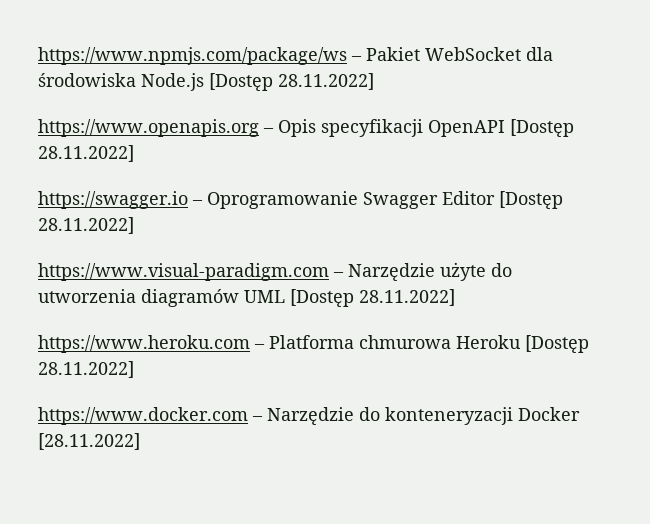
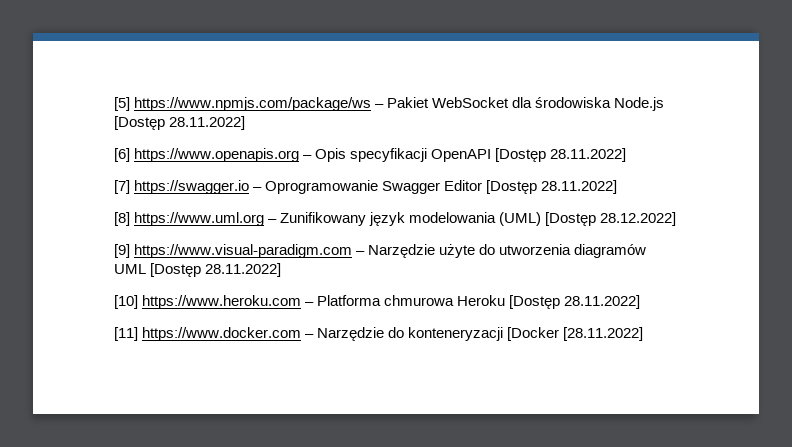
- https://www.npmjs.com/package/ws – Pakiet WebSocket dla środowiska Node.js [Dostęp 28.11.2022]
+ [5] https://www.npmjs.com/package/ws – Pakiet WebSocket dla środowiska Node.js [Dostęp 28.11.2022]
- https://www.openapis.org – Opis specyfikacji OpenAPI [Dostęp 28.11.2022]
+ [6] https://www.openapis.org – Opis specyfikacji OpenAPI [Dostęp 28.11.2022]
- https://swagger.io – Oprogramowanie Swagger Editor [Dostęp 28.11.2022]
+ [7] https://swagger.io – Oprogramowanie Swagger Editor [Dostęp 28.11.2022]
- https://www.visual-paradigm.com – Narzędzie użyte do utworzenia diagramów UML [Dostęp 28.11.2022]
+ [8] https://www.uml.org – Zunifikowany język modelowania (UML) [Dostęp 28.12.2022]
+ [9] https://www.visual-paradigm.com – Narzędzie użyte do utworzenia diagramów UML [Dostęp 28.11.2022]
- https://www.heroku.com – Platforma chmurowa Heroku [Dostęp 28.11.2022]
+ [10] https://www.heroku.com – Platforma chmurowa Heroku [Dostęp 28.11.2022]
- https://www.docker.com – Narzędzie do konteneryzacji Docker [28.11.2022]
+ [11] https://www.docker.com – Narzędzie do konteneryzacji [Docker [28.11.2022]

